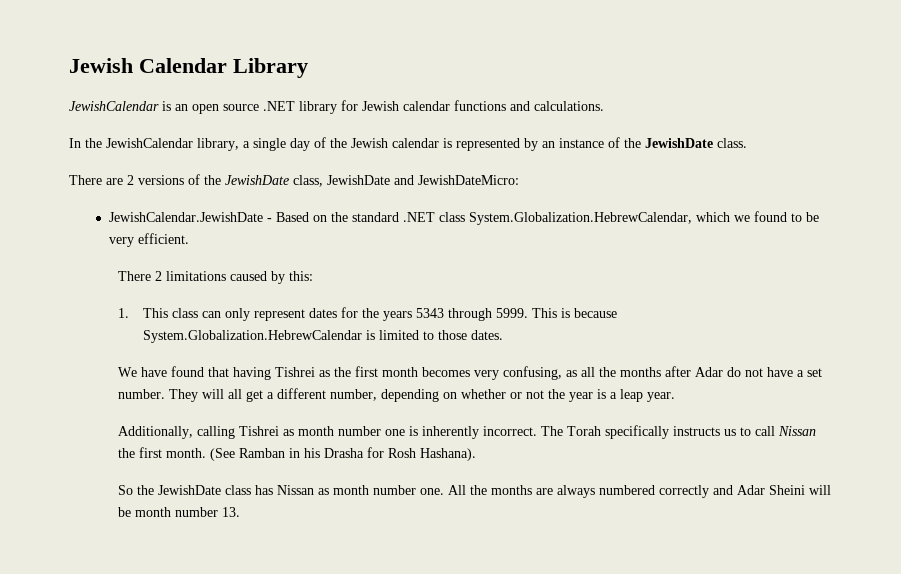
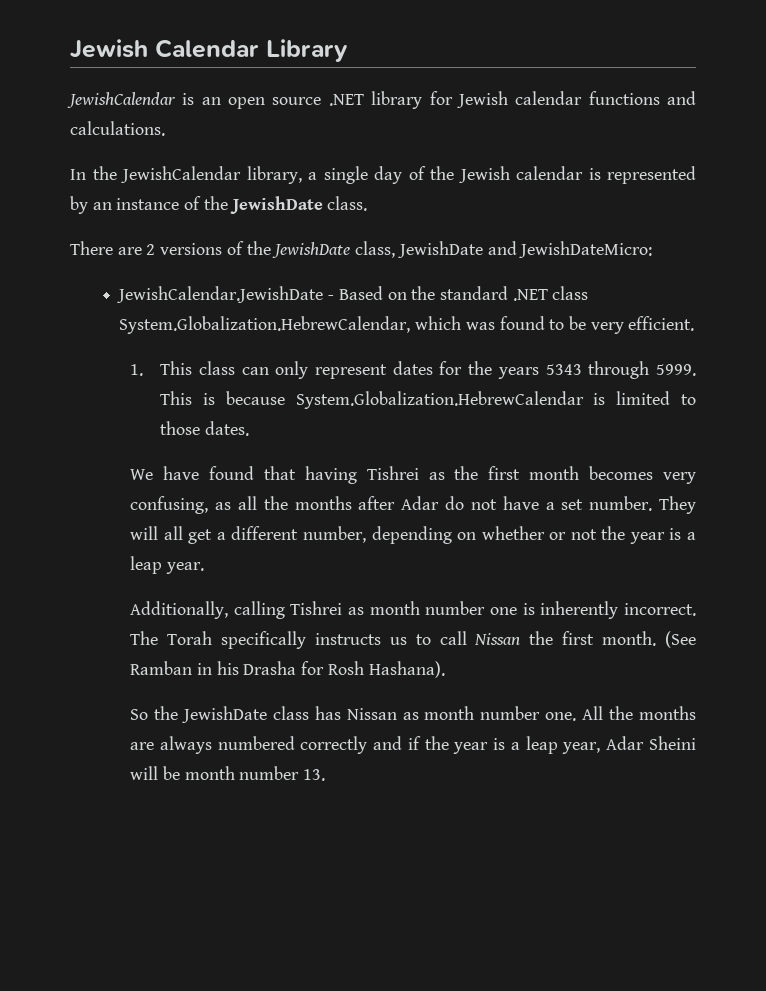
- JewishCalendar.JewishDate - Based on the standard .NET class System.Globalization.HebrewCalendar, which we found to be very efficient.
+ JewishCalendar.JewishDate - Based on the standard .NET class System.Globalization.HebrewCalendar, which was found to be very efficient.
- There 2 limitations caused by this:
- All the months are always numbered correctly and Adar Sheini will be month number 13.
+ All the months are always numbered correctly and if the year is a leap year, Adar Sheini will be month number 13.

